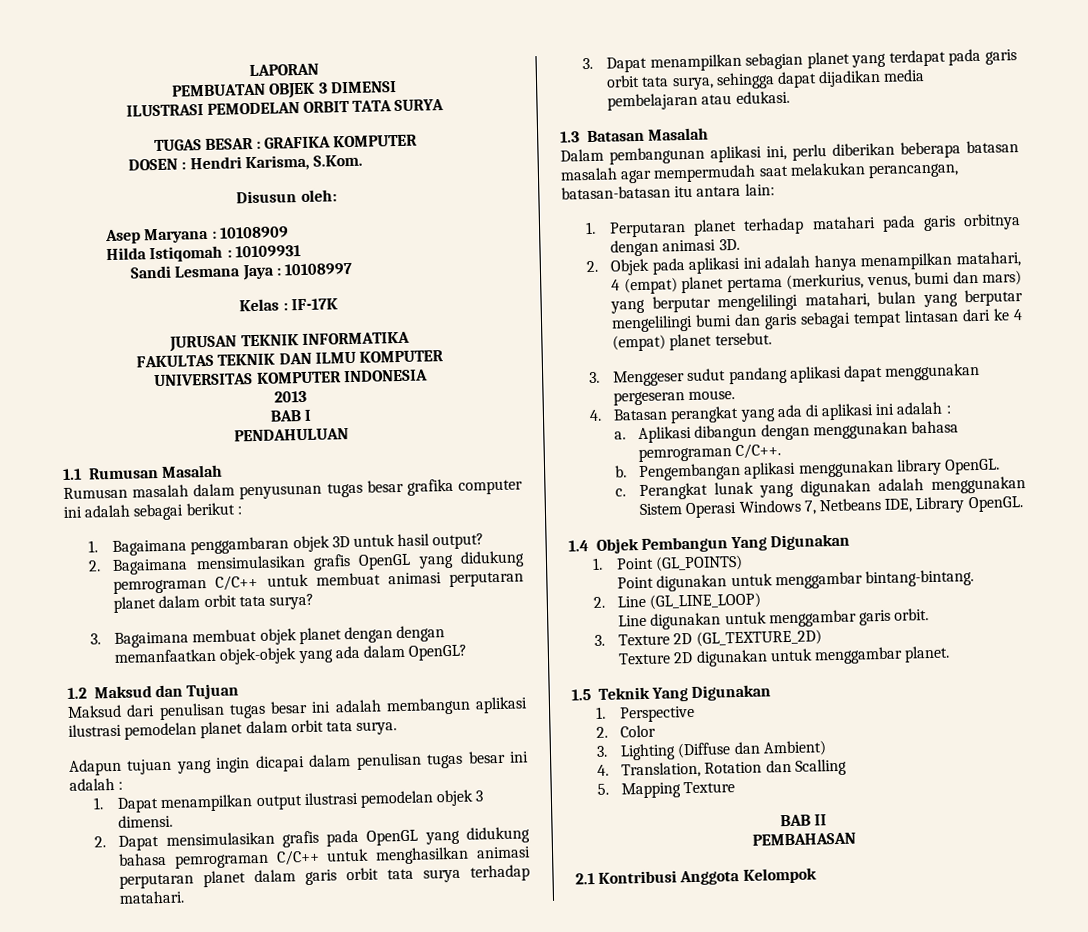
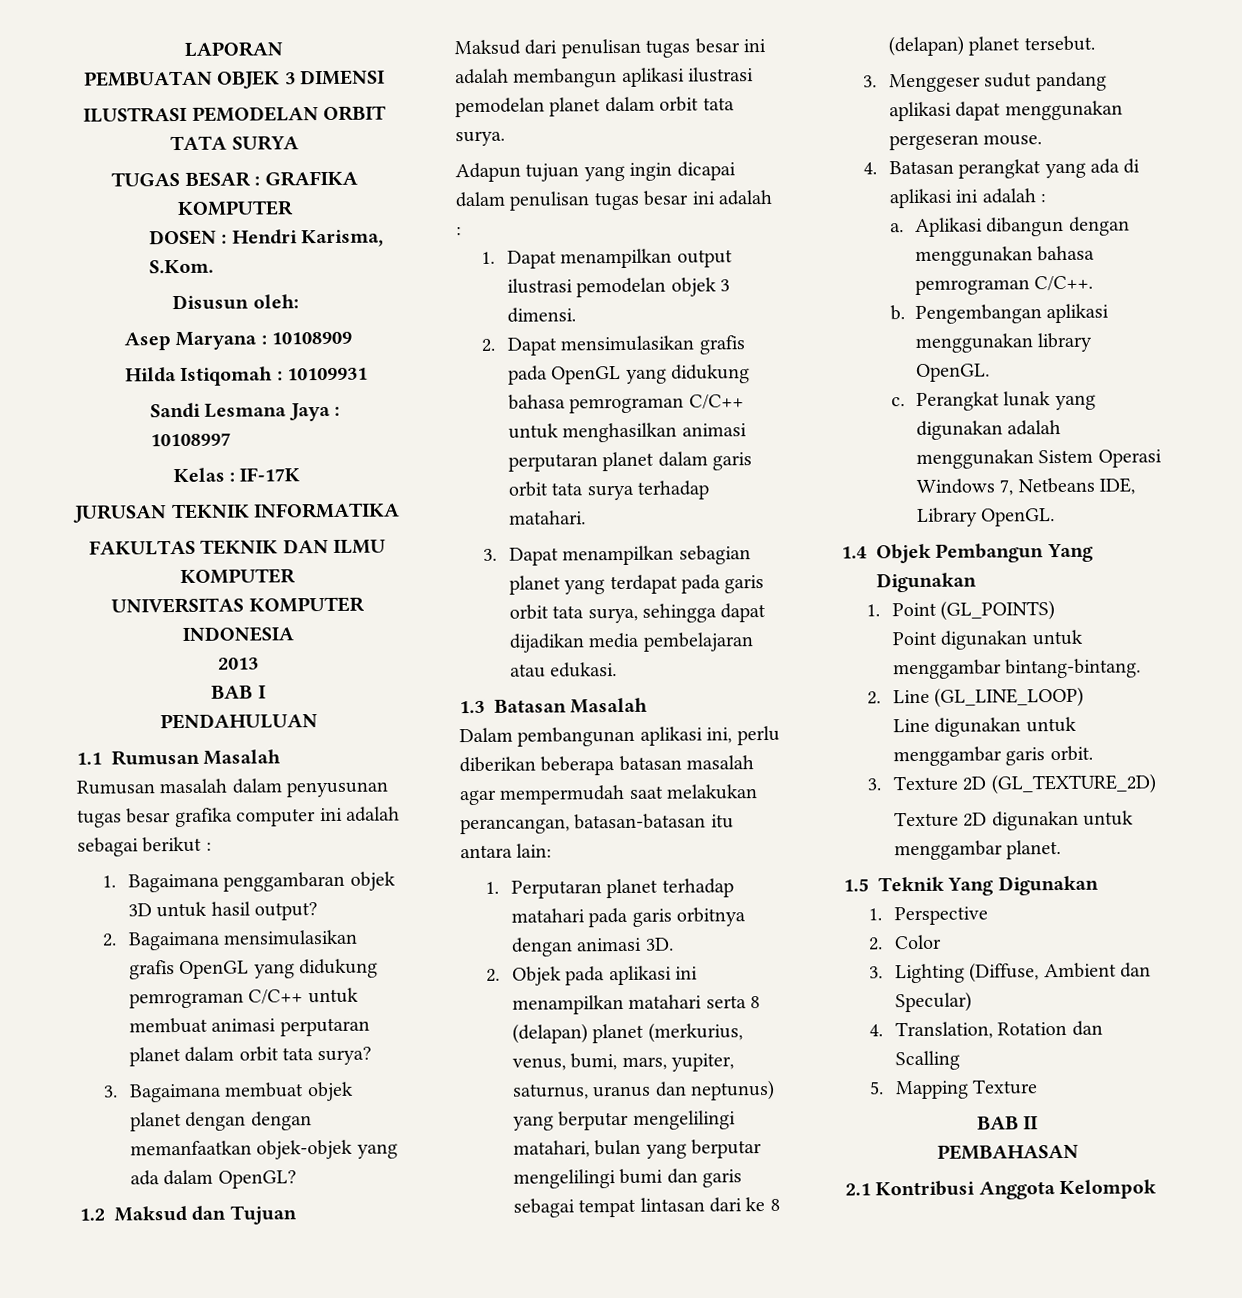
- 2. Objek pada aplikasi ini adalah hanya menampilkan matahari, 4 (empat) planet pertama (merkurius, venus, bumi dan mars) yang berputar mengelilingi matahari, bulan yang berputar mengelilingi bumi dan garis sebagai tempat lintasan dari ke 4 (empat) planet tersebut.
+ 2. Objek pada aplikasi ini menampilkan matahari serta 8 (delapan) planet (merkurius, venus, bumi, mars, yupiter, saturnus, uranus dan neptunus) yang berputar mengelilingi matahari, bulan yang berputar mengelilingi bumi dan garis sebagai tempat lintasan dari ke 8 (delapan) planet tersebut.
- 3. Lighting (Diffuse dan Ambient)
+ 3. Lighting (Diffuse, Ambient dan Specular)

